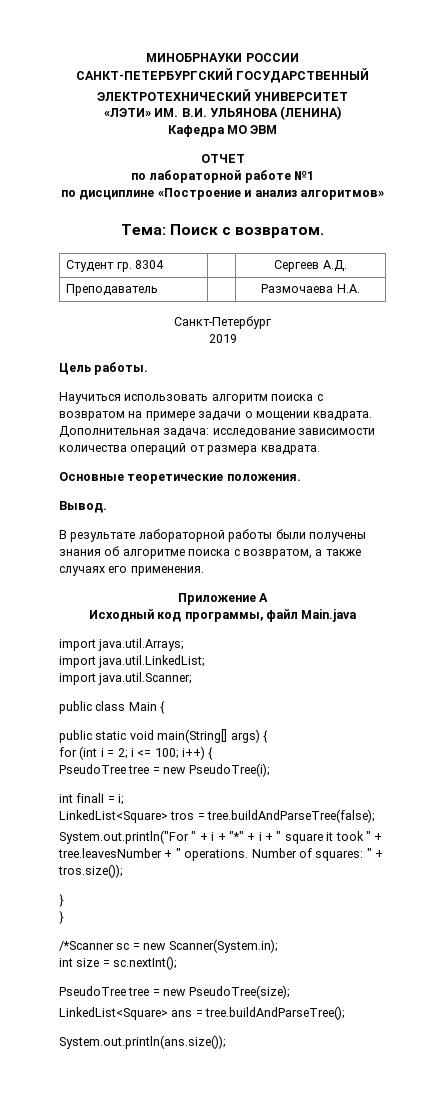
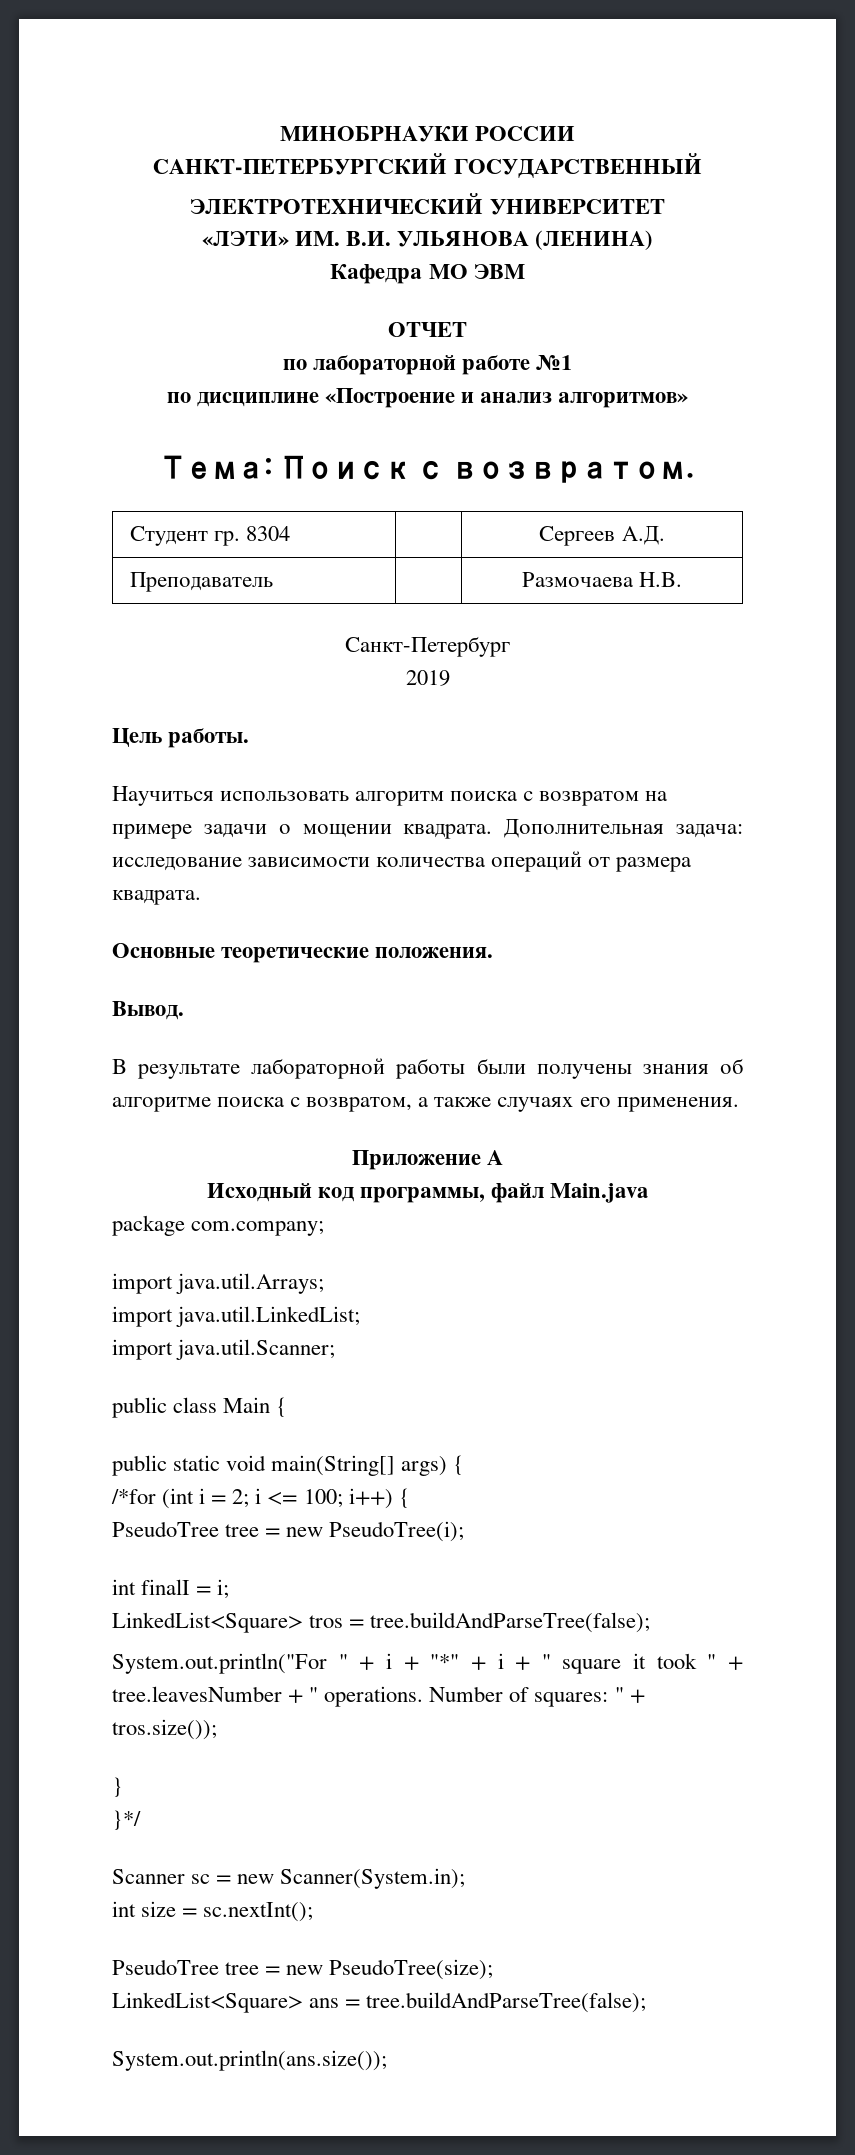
- Преподаватель | | Размочаева Н.А.
+ Преподаватель | | Размочаева Н.В.
+ package com.company;
- for (int i = 2; i <= 100; i++) {
+ /*for (int i = 2; i <= 100; i++) {
  Number of squares: " + tros.size());
  }
- }
- /*Scanner sc = new Scanner(System.in);
+ }*/
+ Scanner sc = new Scanner(System.in);
- LinkedList<Square> ans = tree.buildAndParseTree();
+ LinkedList<Square> ans = tree.buildAndParseTree(false);

